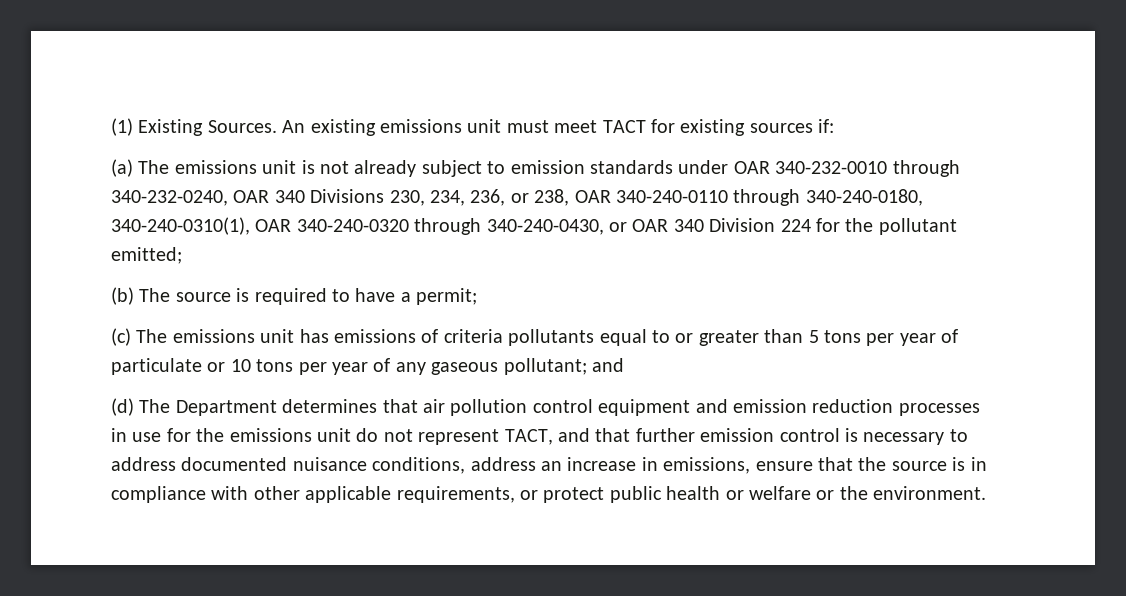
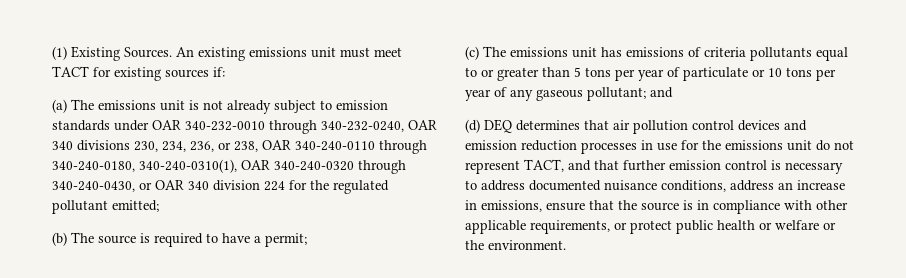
- (a) The emissions unit is not already subject to emission standards under OAR 340-232-0010 through 340-232-0240, OAR 340 Divisions 230, 234, 236, or 238, OAR 340-240-0110 through 340-240-0180, 340-240-0310(1), OAR 340-240-0320 through 340-240-0430, or OAR 340 Division 224 for the pollutant emitted;
+ (a) The emissions unit is not already subject to emission standards under OAR 340-232-0010 through 340-232-0240, OAR 340 divisions 230, 234, 236, or 238, OAR 340-240-0110 through 340-240-0180, 340-240-0310(1), OAR 340-240-0320 through 340-240-0430, or OAR 340 division 224 for the regulated pollutant emitted;
- (d) The Department determines that air pollution control equipment and emission reduction processes in use for the emissions unit do not represent TACT, and that further emission control is necessary to address documented nuisance conditions, address an increase in emissions, ensure that the source is in compliance with other applicable requirements, or protect public health or welfare or the environment.
+ (d) DEQ determines that air pollution control devices and emission reduction processes in use for the emissions unit do not represent TACT, and that further emission control is necessary to address documented nuisance conditions, address an increase in emissions, ensure that the source is in compliance with other applicable requirements, or protect public health or welfare or the environment.

